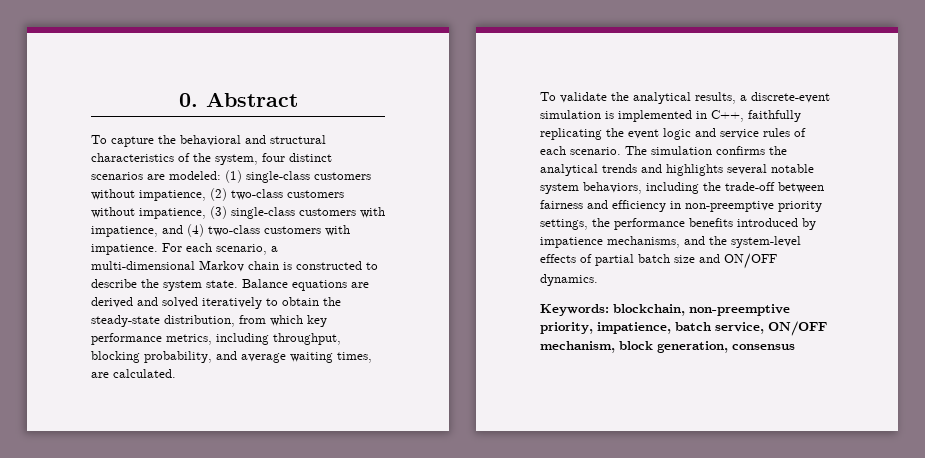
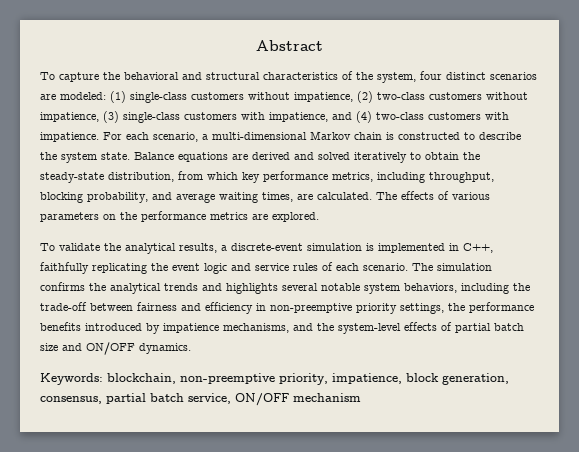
- 0. Abstract
+ Abstract
+ The effects of various parameters on the performance metrics are explored.
- Keywords: blockchain, non-preemptive priority, impatience, batch service, ON/OFF mechanism, block generation, consensus
+ Keywords: blockchain, non-preemptive priority, impatience, block generation, consensus, partial batch service, ON/OFF mechanism

